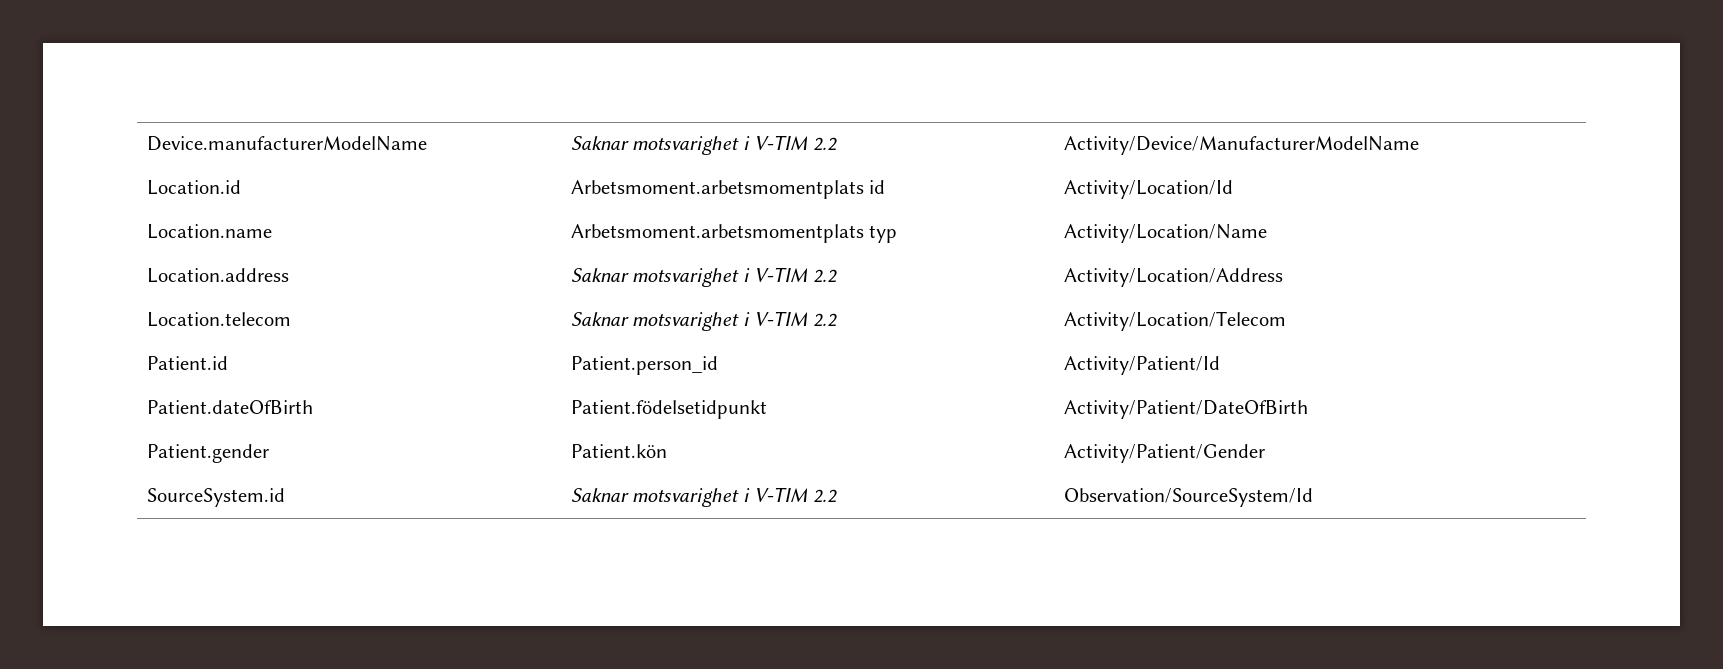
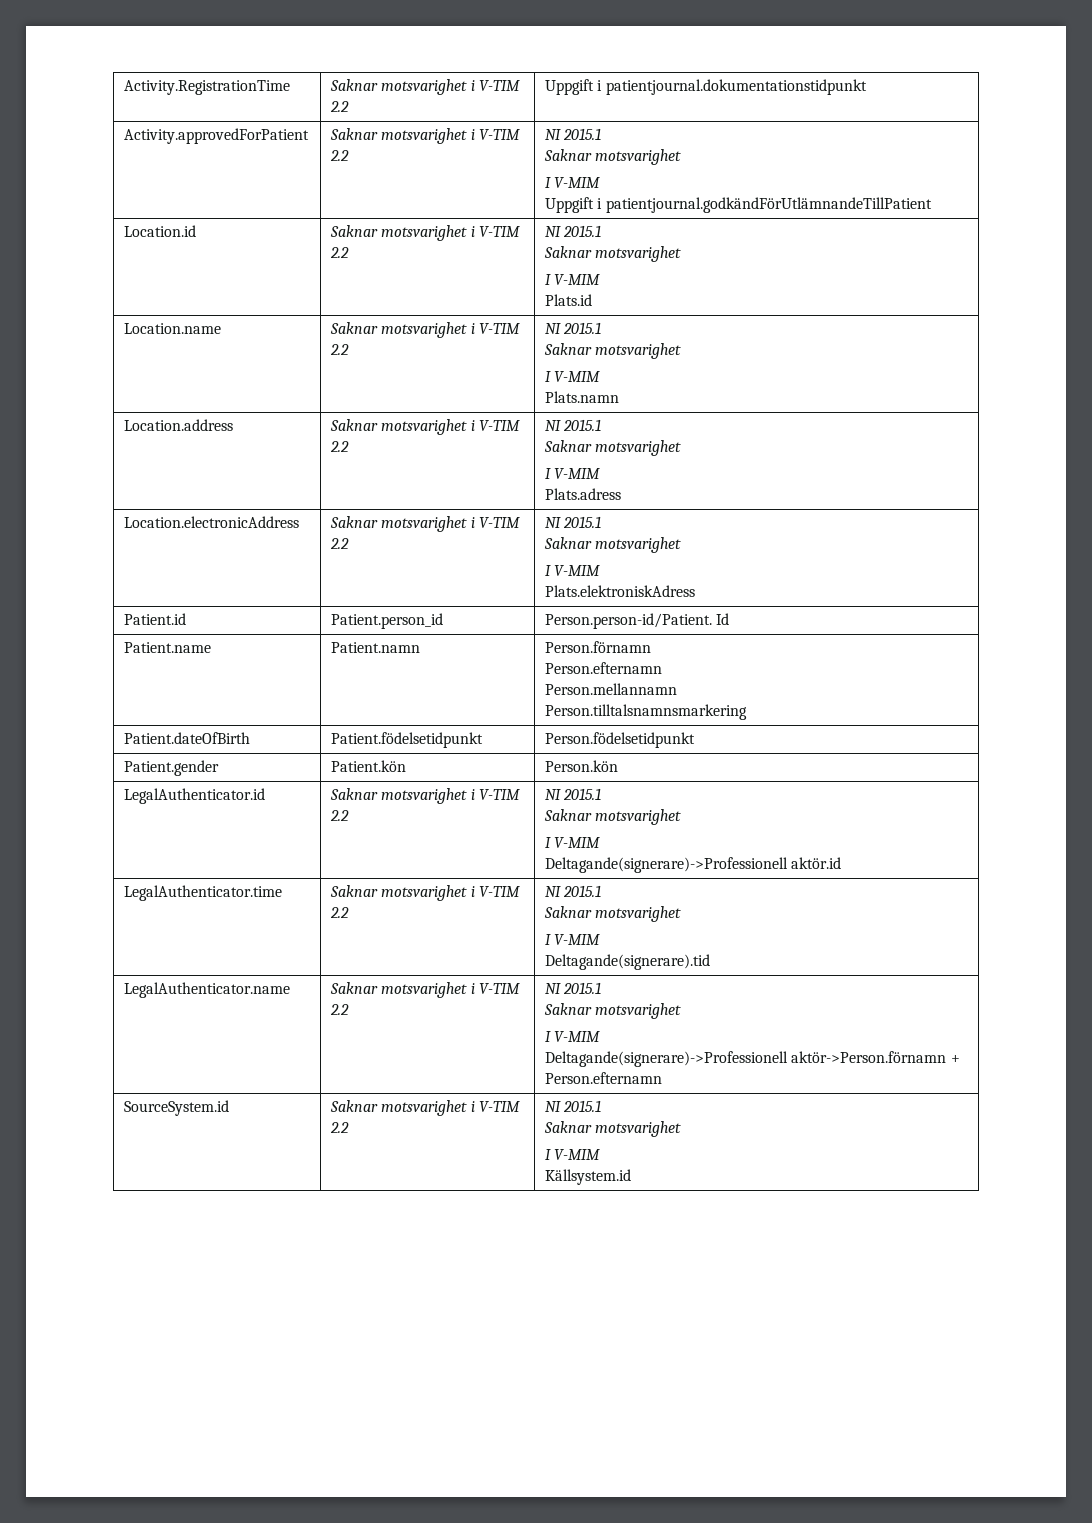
- Device.manufacturerModelName | Saknar motsvarighet i V-TIM 2.2 | Activity/Device/ManufacturerModelName
- Location.id | Arbetsmoment.arbetsmomentplats id | Activity/Location/Id
- Location.name | Arbetsmoment.arbetsmomentplats typ | Activity/Location/Name
+ Activity.RegistrationTime | Saknar motsvarighet i V-TIM 2.2 | Uppgift i patientjournal.dokumentationstidpunkt
+ Activity.approvedForPatient | Saknar motsvarighet i V-TIM 2.2 | NI 2015.1
+ Saknar motsvarighet
+ I V-MIM
+ Uppgift i patientjournal.godkändFörUtlämnandeTillPatient
+ Location.id | Saknar motsvarighet i V-TIM 2.2 | NI 2015.1
+ Saknar motsvarighet
+ I V-MIM
+ Plats.id
+ Location.name | Saknar motsvarighet i V-TIM 2.2 | NI 2015.1
+ Saknar motsvarighet
+ I V-MIM
+ Plats.namn
- Location.address | Saknar motsvarighet i V-TIM 2.2 | Activity/Location/Address
- Location.telecom | Saknar motsvarighet i V-TIM 2.2 | Activity/Location/Telecom
- Patient.id | Patient.person_id | Activity/Patient/Id
+ Location.address | Saknar motsvarighet i V-TIM 2.2 | NI 2015.1
+ Saknar motsvarighet
+ I V-MIM
+ Plats.adress
+ Location.electronicAddress | Saknar motsvarighet i V-TIM 2.2 | NI 2015.1
+ Saknar motsvarighet
+ I V-MIM
+ Plats.elektroniskAdress
+ Patient.id | Patient.person_id | Person.person-id/Patient. Id
+ Patient.name | Patient.namn | Person.förnamn
+ Person.efternamn
+ Person.mellannamn
+ Person.tilltalsnamnsmarkering
- Patient.dateOfBirth | Patient.födelsetidpunkt | Activity/Patient/DateOfBirth
+ Patient.dateOfBirth | Patient.födelsetidpunkt | Person.födelsetidpunkt
- Patient.gender | Patient.kön | Activity/Patient/Gender
+ Patient.gender | Patient.kön | Person.kön
+ LegalAuthenticator.id | Saknar motsvarighet i V-TIM 2.2 | NI 2015.1
+ Saknar motsvarighet
+ I V-MIM
+ Deltagande(signerare)->Professionell aktör.id
+ LegalAuthenticator.time | Saknar motsvarighet i V-TIM 2.2 | NI 2015.1
+ Saknar motsvarighet
+ I V-MIM
+ Deltagande(signerare).tid
+ LegalAuthenticator.name | Saknar motsvarighet i V-TIM 2.2 | NI 2015.1
+ Saknar motsvarighet
+ I V-MIM
+ Deltagande(signerare)->Professionell aktör->Person.förnamn + Person.efternamn
- SourceSystem.id | Saknar motsvarighet i V-TIM 2.2 | Observation/SourceSystem/Id
+ SourceSystem.id | Saknar motsvarighet i V-TIM 2.2 | NI 2015.1
+ Saknar motsvarighet
+ I V-MIM
+ Källsystem.id

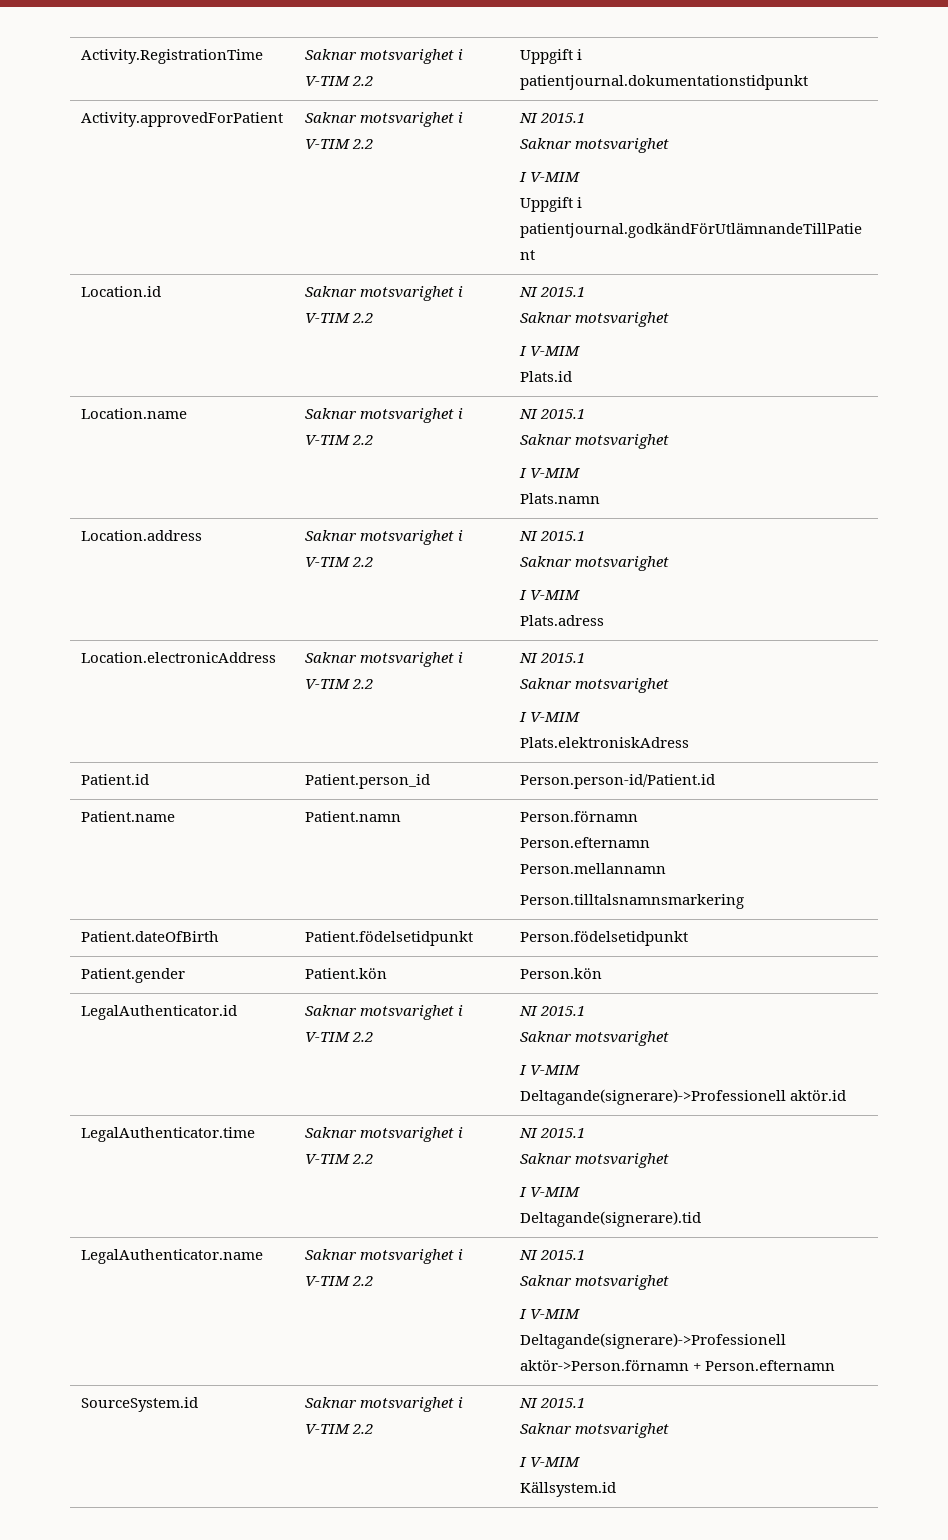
- Patient.id | Patient.person_id | Person.person-id/Patient. Id
+ Patient.id | Patient.person_id | Person.person-id/Patient.id

